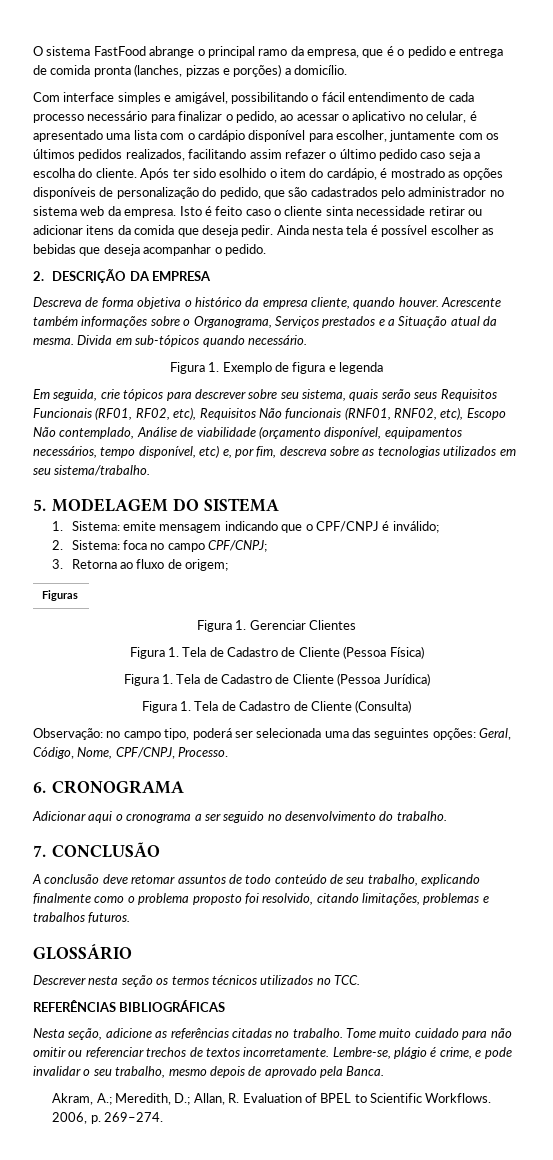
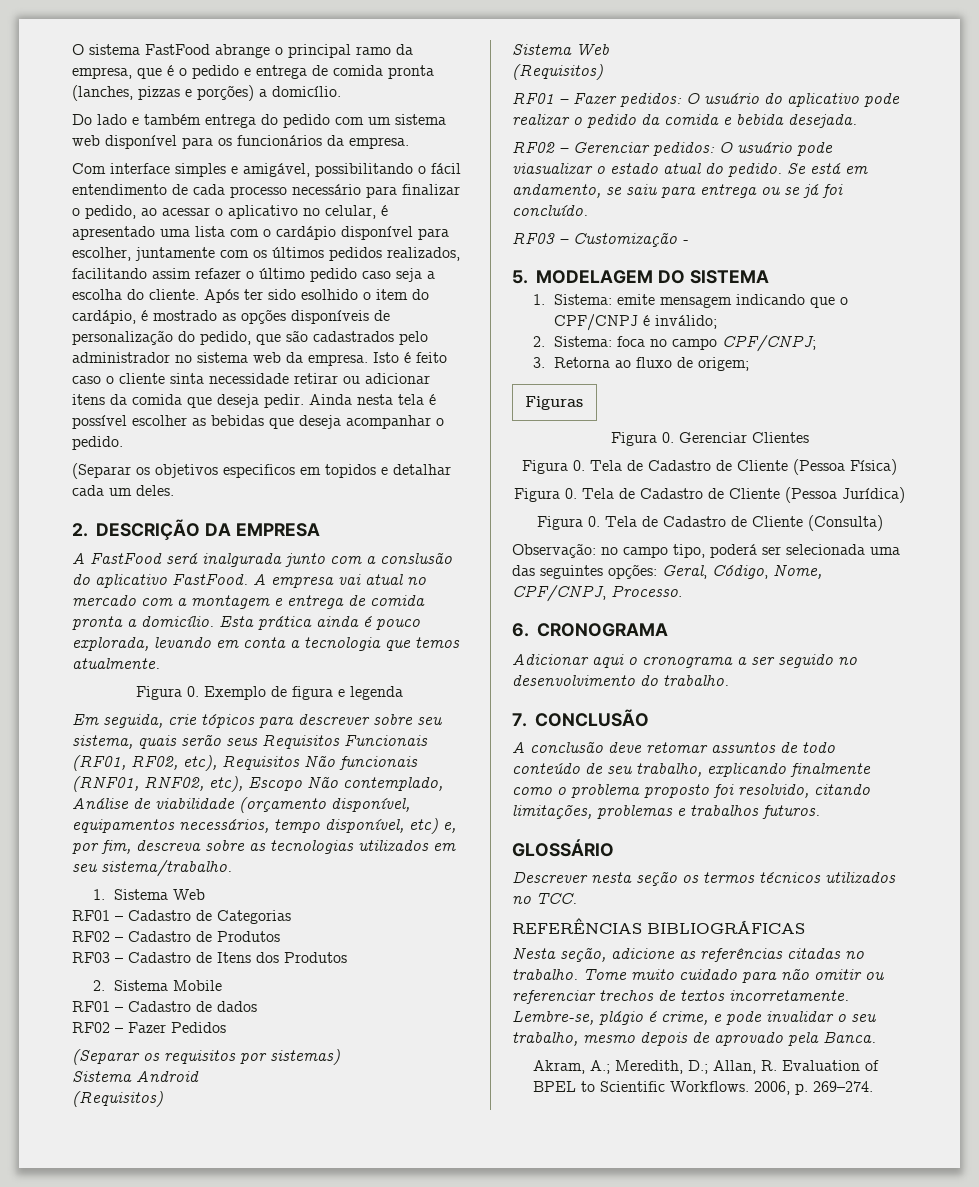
+ Do lado e também entrega do pedido com um sistema web disponível para os funcionários da empresa.
+ (Separar os objetivos especificos em topidos e detalhar cada um deles.
  2. DESCRIÇÃO DA EMPRESA
- Descreva de forma objetiva o histórico da empresa cliente, quando houver. Acrescente também informações sobre o Organograma, Serviços prestados e a Situação atual da mesma. Divida em sub-tópicos quando necessário.
- Figura 1. Exemplo de figura e legenda
+ A FastFood será inalgurada junto com a conslusão do aplicativo FastFood. A empresa vai atual no mercado com a montagem e entrega de comida pronta a domicílio. Esta prática ainda é pouco explorada, levando em conta a tecnologia que temos atualmente.
+ Figura 0. Exemplo de figura e legenda
+ 1. Sistema Web
+ RF01 – Cadastro de Categorias
+ RF02 – Cadastro de Produtos
+ RF03 – Cadastro de Itens dos Produtos
+ 2. Sistema Mobile
+ RF01 – Cadastro de dados
+ RF02 – Fazer Pedidos
+ (Separar os requisitos por sistemas)
+ Sistema Android
+ (Requisitos)
+ Sistema Web
+ (Requisitos)
+ RF01 – Fazer pedidos: O usuário do aplicativo pode realizar o pedido da comida e bebida desejada.
+ RF02 – Gerenciar pedidos: O usuário pode viasualizar o estado atual do pedido. Se está em andamento, se saiu para entrega ou se já foi concluído.
+ RF03 – Customização -
- Figura 1. Gerenciar Clientes
+ Figura 0. Gerenciar Clientes
- Figura 1. Tela de Cadastro de Cliente (Pessoa Física)
+ Figura 0. Tela de Cadastro de Cliente (Pessoa Física)
- Figura 1. Tela de Cadastro de Cliente (Pessoa Jurídica)
+ Figura 0. Tela de Cadastro de Cliente (Pessoa Jurídica)
- Figura 1. Tela de Cadastro de Cliente (Consulta)
+ Figura 0. Tela de Cadastro de Cliente (Consulta)

